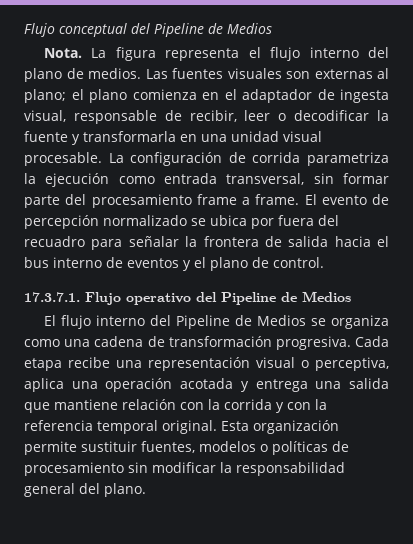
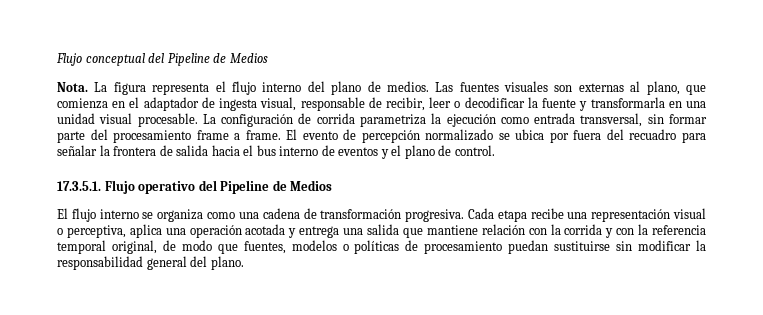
- Las fuentes visuales son externas al plano; el plano comienza en el adaptador de ingesta visual, responsable de recibir, leer o decodificar la fuente y transformarla en una unidad visual procesable.
+ Las fuentes visuales son externas al plano, que comienza en el adaptador de ingesta visual, responsable de recibir, leer o decodificar la fuente y transformarla en una unidad visual procesable.
- 17.3.7.1. Flujo operativo del Pipeline de Medios
+ 17.3.5.1. Flujo operativo del Pipeline de Medios
- El flujo interno del Pipeline de Medios se organiza como una cadena de transformación progresiva.
+ El flujo interno se organiza como una cadena de transformación progresiva.
- Cada etapa recibe una representación visual o perceptiva, aplica una operación acotada y entrega una salida que mantiene relación con la corrida y con la referencia temporal original. Esta organización permite sustituir fuentes, modelos o políticas de procesamiento sin modificar la responsabilidad general del plano.
+ Cada etapa recibe una representación visual o perceptiva, aplica una operación acotada y entrega una salida que mantiene relación con la corrida y con la referencia temporal original, de modo que fuentes, modelos o políticas de procesamiento puedan sustituirse sin modificar la responsabilidad general del plano.

